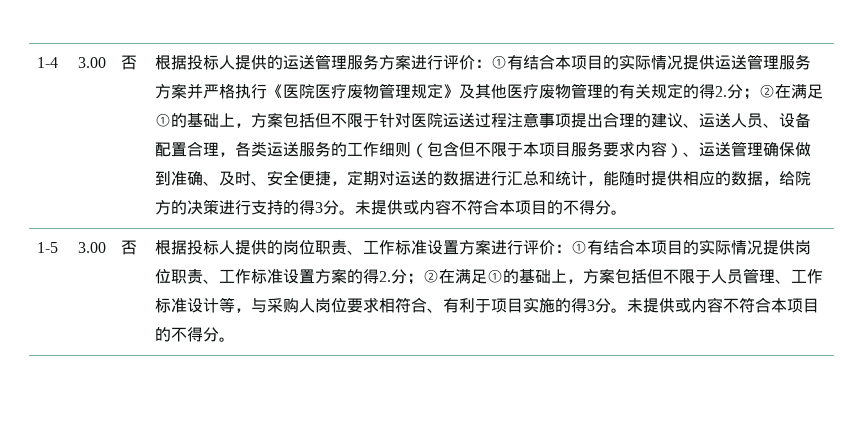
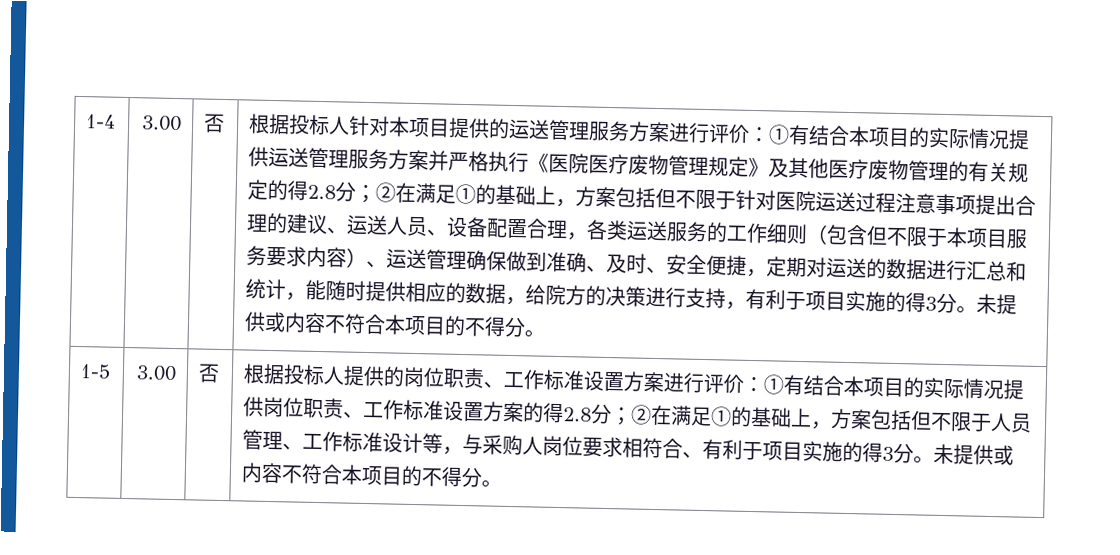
- 根据投标人提供的运送管理服务方案进行评价：
+ 根据投标人针对本项目提供的运送管理服务方案进行评价：
- ①有结合本项目的实际情况提供运送管理服务方案并严格执行《医院医疗废物管理规定》及其他医疗废物管理的有关规定的得2.分；
+ ①有结合本项目的实际情况提供运送管理服务方案并严格执行《医院医疗废物管理规定》及其他医疗废物管理的有关规定的得2.8分；
- ②在满足①的基础上，方案包括但不限于针对医院运送过程注意事项提出合理的建议、运送人员、设备配置合理，各类运送服务的工作细则（包含但不限于本项目服务要求内容）、运送管理确保做到准确、及时、安全便捷，定期对运送的数据进行汇总和统计，能随时提供相应的数据，给院方的决策进行支持的得3分。
+ ②在满足①的基础上，方案包括但不限于针对医院运送过程注意事项提出合理的建议、运送人员、设备配置合理，各类运送服务的工作细则（包含但不限于本项目服务要求内容）、运送管理确保做到准确、及时、安全便捷，定期对运送的数据进行汇总和统计，能随时提供相应的数据，给院方的决策进行支持，有利于项目实施的得3分。
- 根据投标人提供的岗位职责、工作标准设置方案进行评价：①有结合本项目的实际情况提供岗位职责、工作标准设置方案的得2.分；②在满足①的基础上，方案包括但不限于人员管理、工作标准设计等，与采购人岗位要求相符合、有利于项目实施的得3分。
+ 根据投标人提供的岗位职责、工作标准设置方案进行评价：①有结合本项目的实际情况提供岗位职责、工作标准设置方案的得2.8分；②在满足①的基础上，方案包括但不限于人员管理、工作标准设计等，与采购人岗位要求相符合、有利于项目实施的得3分。

